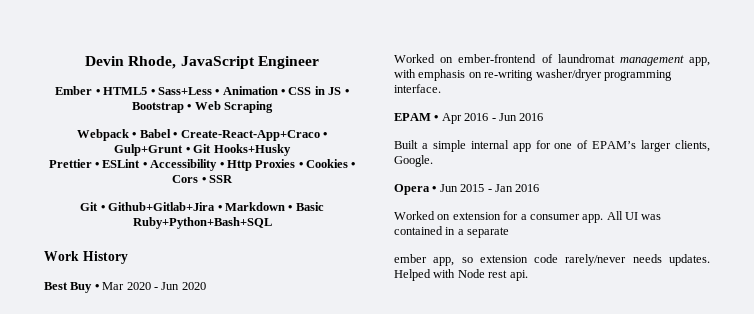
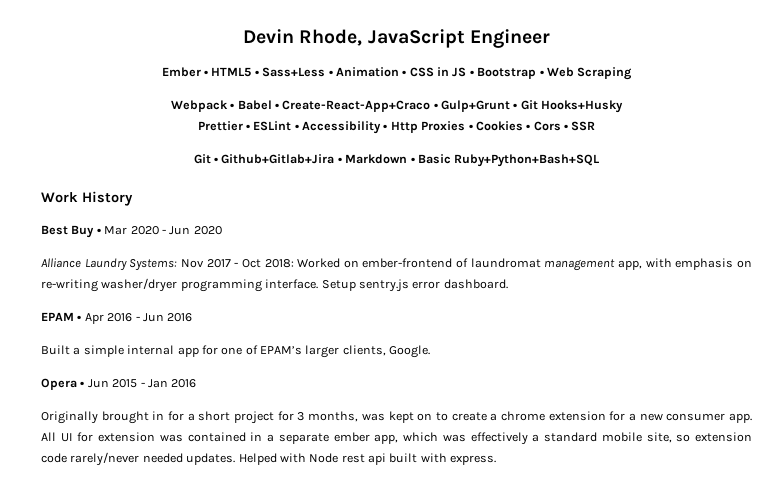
- Worked on ember-frontend of laundromat management app, with emphasis on re-writing washer/dryer programming interface.
+ Alliance Laundry Systems: Nov 2017 - Oct 2018: Worked on ember-frontend of laundromat management app, with emphasis on re-writing washer/dryer programming interface. Setup sentry.js error dashboard.
- Worked on extension for a consumer app.
+ Originally brought in for a short project for 3 months, was kept on to create a chrome extension for a new consumer app.
- All UI was contained in a separate
- ember app, so extension code rarely/never needs updates.
+ All UI for extension was contained in a separate ember app, which was effectively a standard mobile site, so extension code rarely/never needed updates.
- Helped with Node rest api.
+ Helped with Node rest api built with express.

